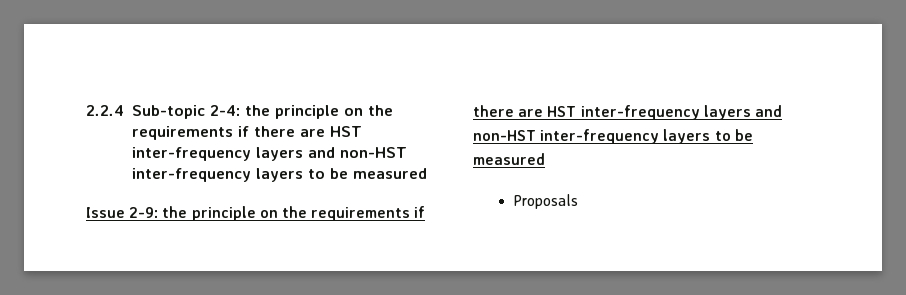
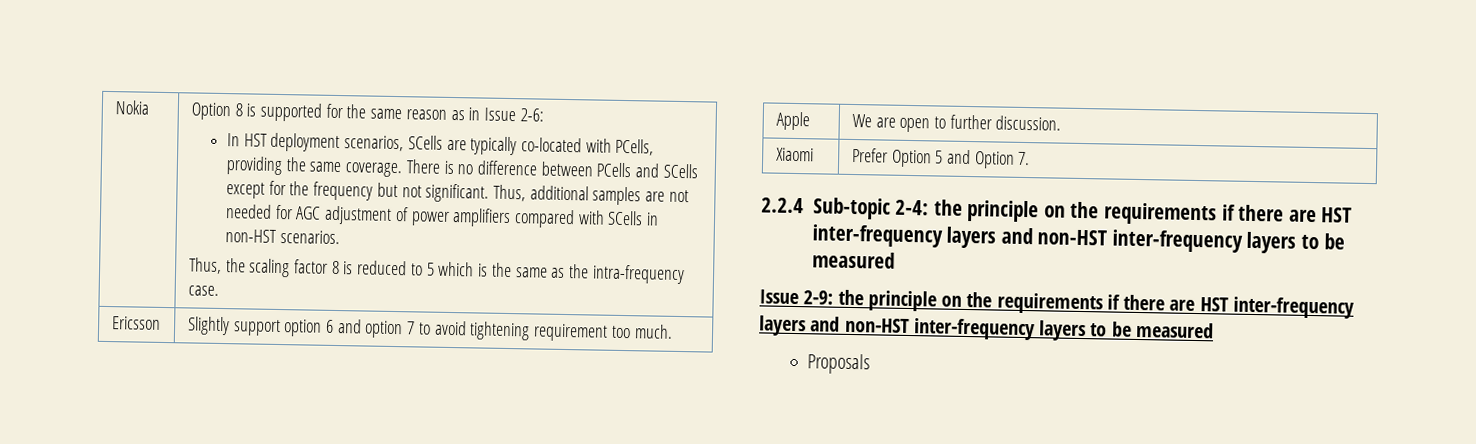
+ Nokia | Option 8 is supported for the same reason as in Issue 2-6:
+ In HST deployment scenarios, SCells are typically co-located with PCells, providing the same coverage. There is no difference between PCells and SCells except for the frequency but not significant. Thus, additional samples are not needed for AGC adjustment of power amplifiers compared with SCells in non-HST scenarios.
+ Thus, the scaling factor 8 is reduced to 5 which is the same as the intra-frequency case.
+ Ericsson | Slightly support option 6 and option 7 to avoid tightening requirement too much.
+ Apple | We are open to further discussion.
+ Xiaomi | Prefer Option 5 and Option 7.

